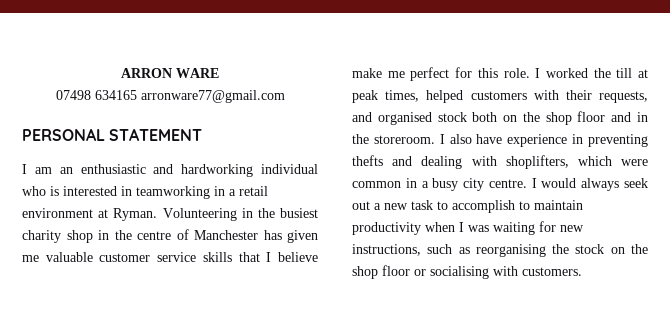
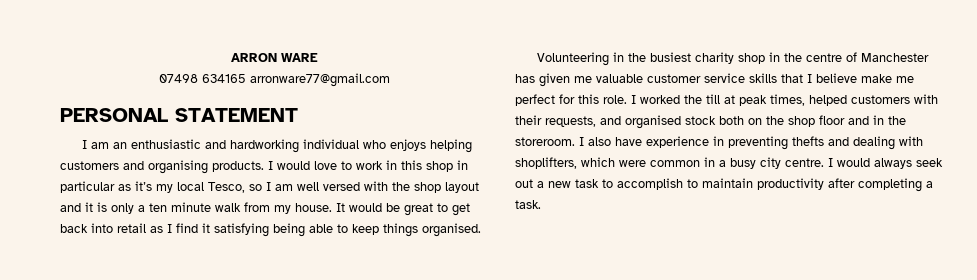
- I am an enthusiastic and hardworking individual who is interested in teamworking in a retail environment at Ryman. Volunteering in the busiest charity shop in the centre of Manchester has given me valuable customer service skills that I believe make me perfect for this role.
+ I am an enthusiastic and hardworking individual who enjoys helping customers and organising products. I would love to work in this shop in particular as it’s my local Tesco, so I am well versed with the shop layout and it is only a ten minute walk from my house. It would be great to get back into retail as I find it satisfying being able to keep things organised.
+ Volunteering in the busiest charity shop in the centre of Manchester has given me valuable customer service skills that I believe make me perfect for this role.
- I would always seek out a new task to accomplish to maintain productivity when I was waiting for new instructions, such as reorganising the stock on the shop floor or socialising with customers.
+ I would always seek out a new task to accomplish to maintain productivity after completing a task.

